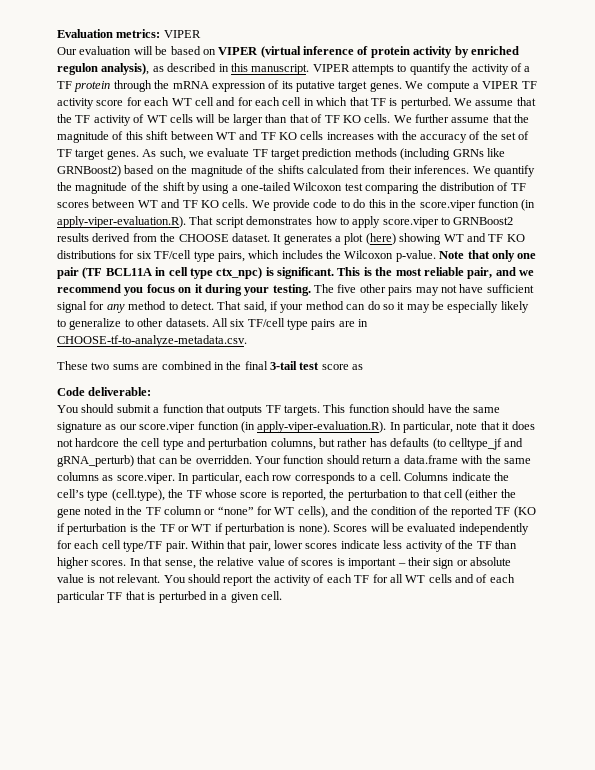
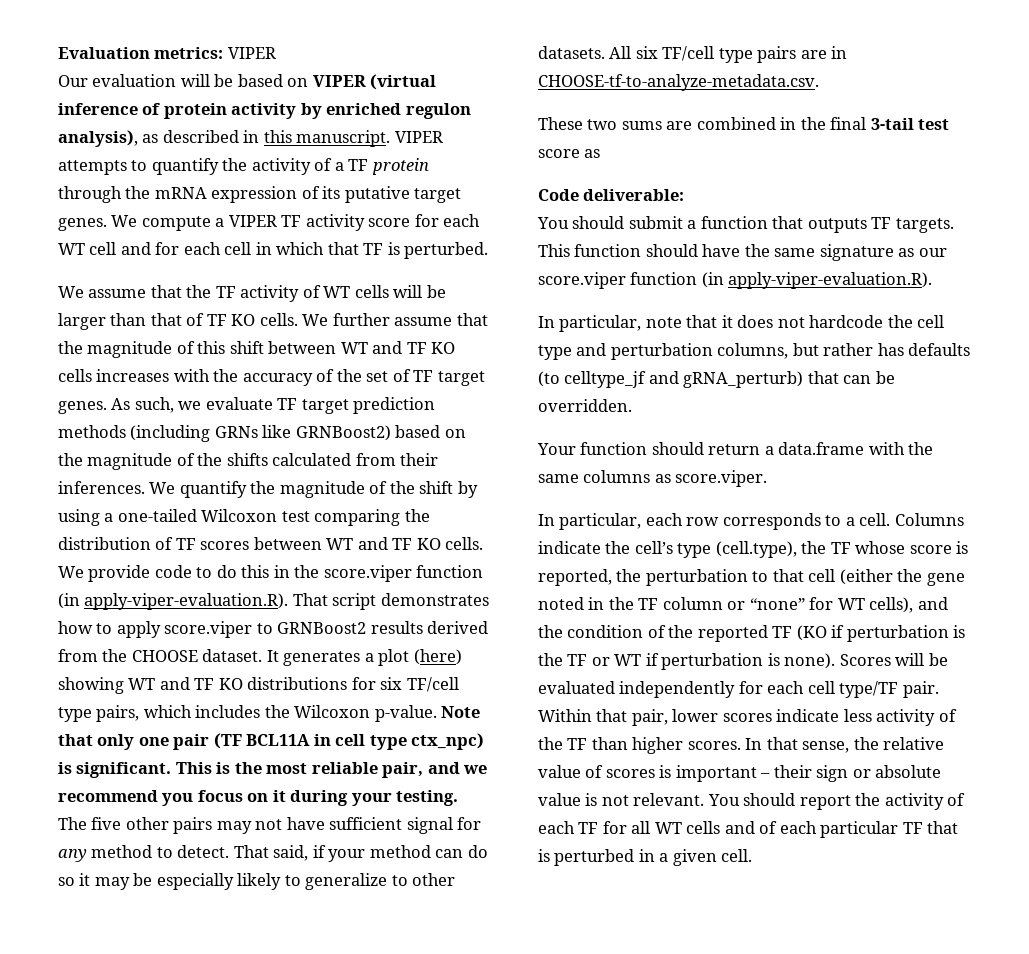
- We compute a VIPER TF activity score for each WT cell and for each cell in which that TF is perturbed. We assume that the TF activity of WT cells will be larger than that of TF KO cells.
+ We compute a VIPER TF activity score for each WT cell and for each cell in which that TF is perturbed.
+ We assume that the TF activity of WT cells will be larger than that of TF KO cells.
- This function should have the same signature as our score.viper function (in apply-viper-evaluation.R). In particular, note that it does not hardcore the cell type and perturbation columns, but rather has defaults (to celltype_jf and gRNA_perturb) that can be overridden. Your function should return a data.frame with the same columns as score.viper. In particular, each row corresponds to a cell.
+ This function should have the same signature as our score.viper function (in apply-viper-evaluation.R).
+ In particular, note that it does not hardcode the cell type and perturbation columns, but rather has defaults (to celltype_jf and gRNA_perturb) that can be overridden.
+ Your function should return a data.frame with the same columns as score.viper.
+ In particular, each row corresponds to a cell.

